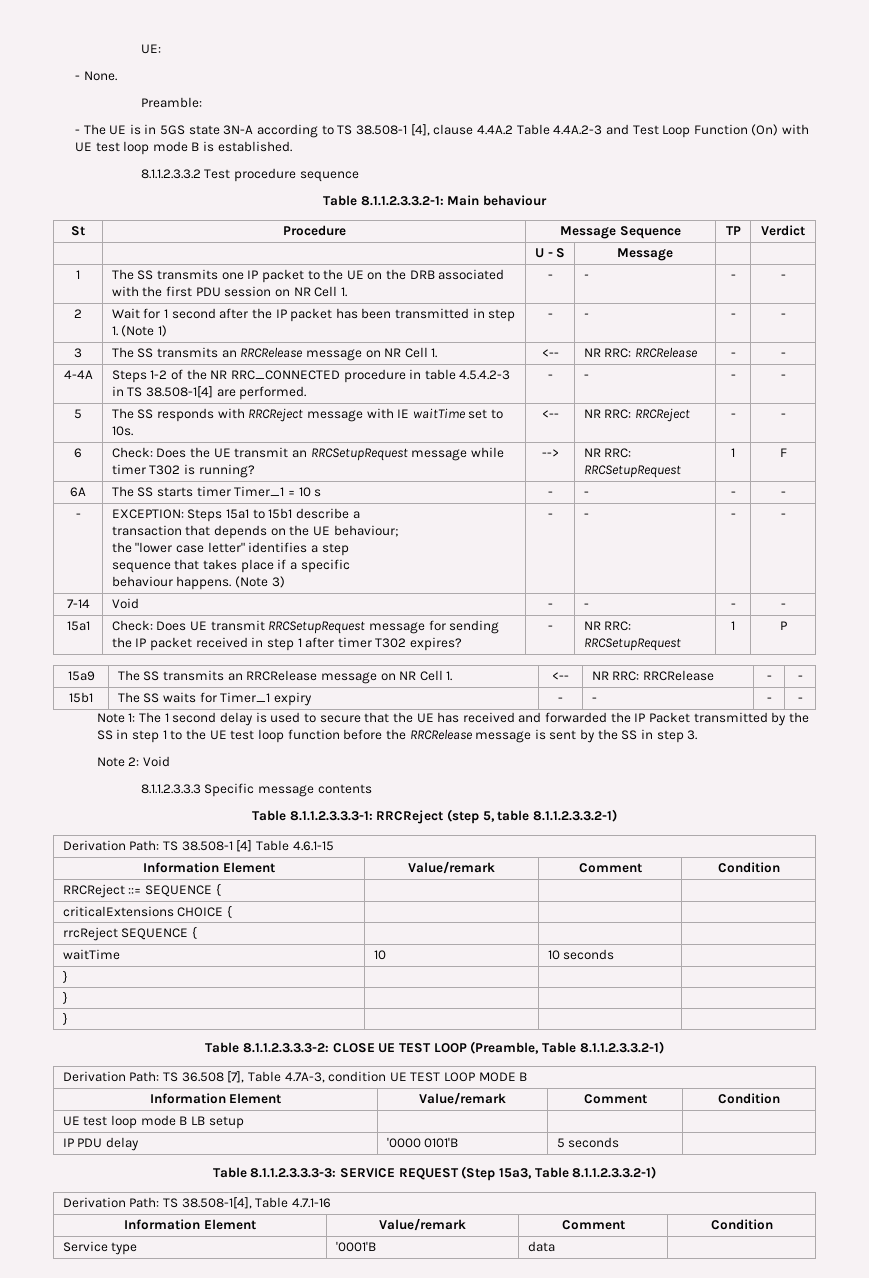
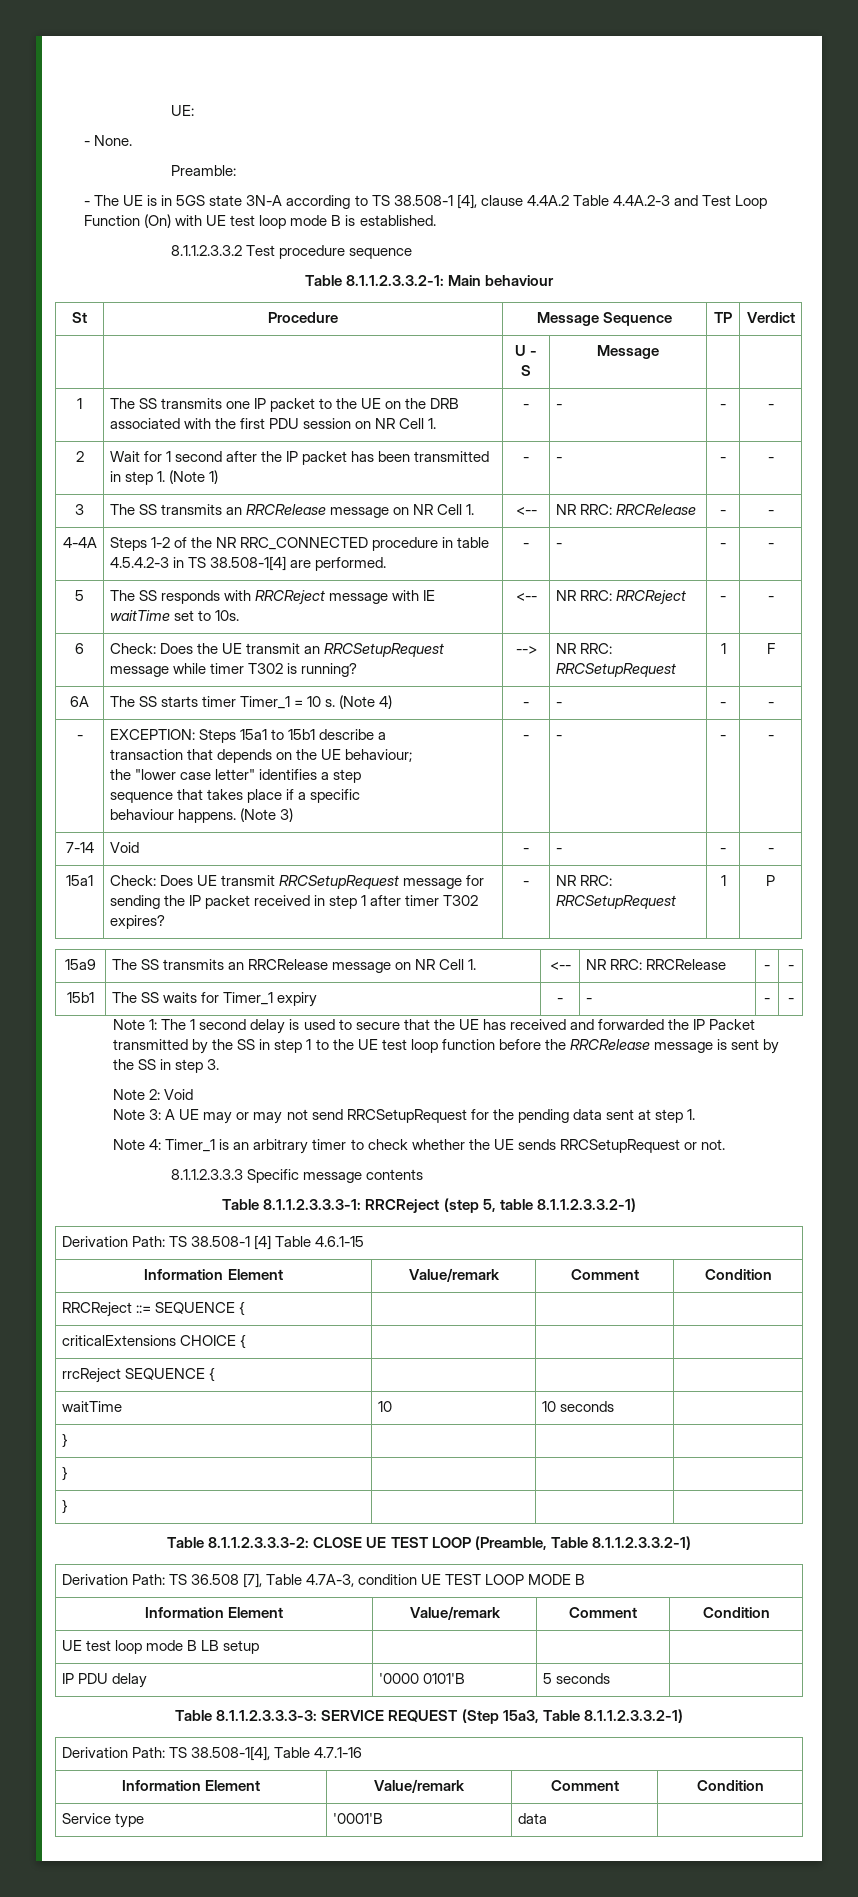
- 6A | The SS starts timer Timer_1 = 10 s | - | - | - | -
+ 6A | The SS starts timer Timer_1 = 10 s. (Note 4) | - | - | - | -
+ Note 3: A UE may or may not send RRCSetupRequest for the pending data sent at step 1.
+ Note 4: Timer_1 is an arbitrary timer to check whether the UE sends RRCSetupRequest or not.

